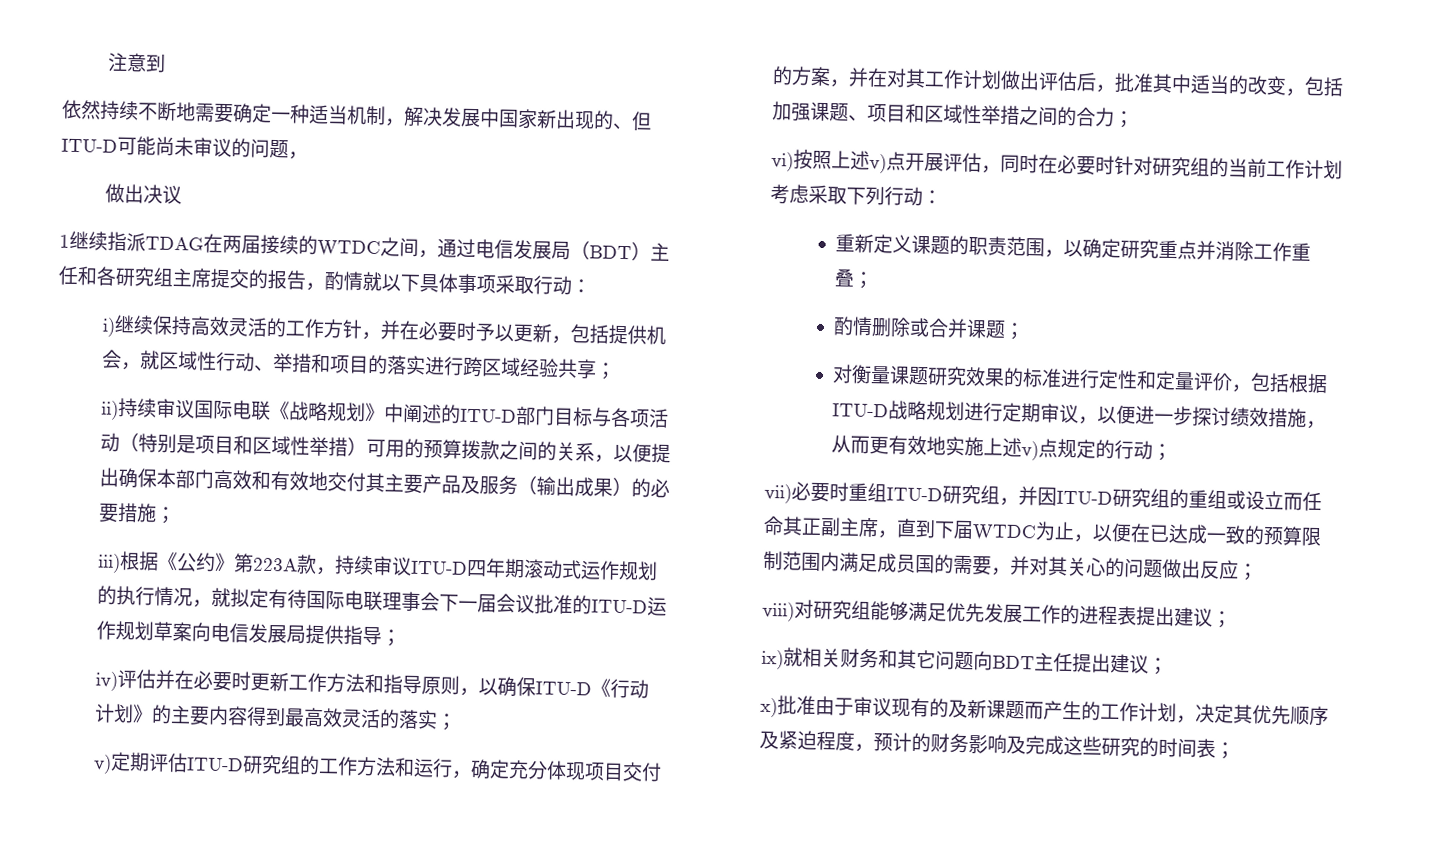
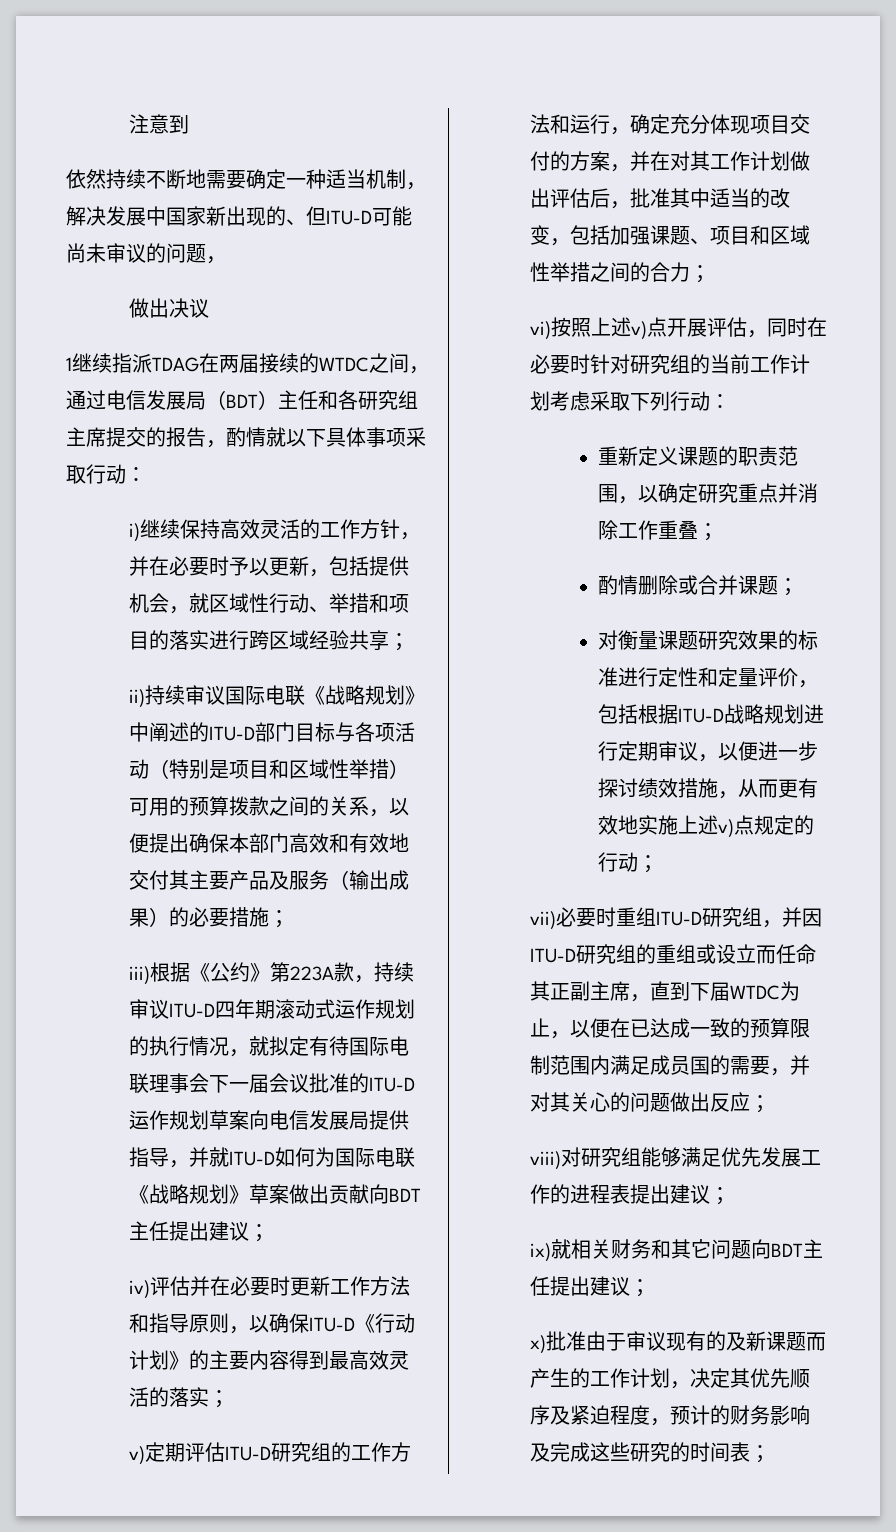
- iii)根据《公约》第223A款，持续审议ITU-D四年期滚动式运作规划的执行情况，就拟定有待国际电联理事会下一届会议批准的ITU-D运作规划草案向电信发展局提供指导；
+ iii)根据《公约》第223A款，持续审议ITU-D四年期滚动式运作规划的执行情况，就拟定有待国际电联理事会下一届会议批准的ITU-D运作规划草案向电信发展局提供指导，并就ITU-D如何为国际电联《战略规划》草案做出贡献向BDT主任提出建议；

